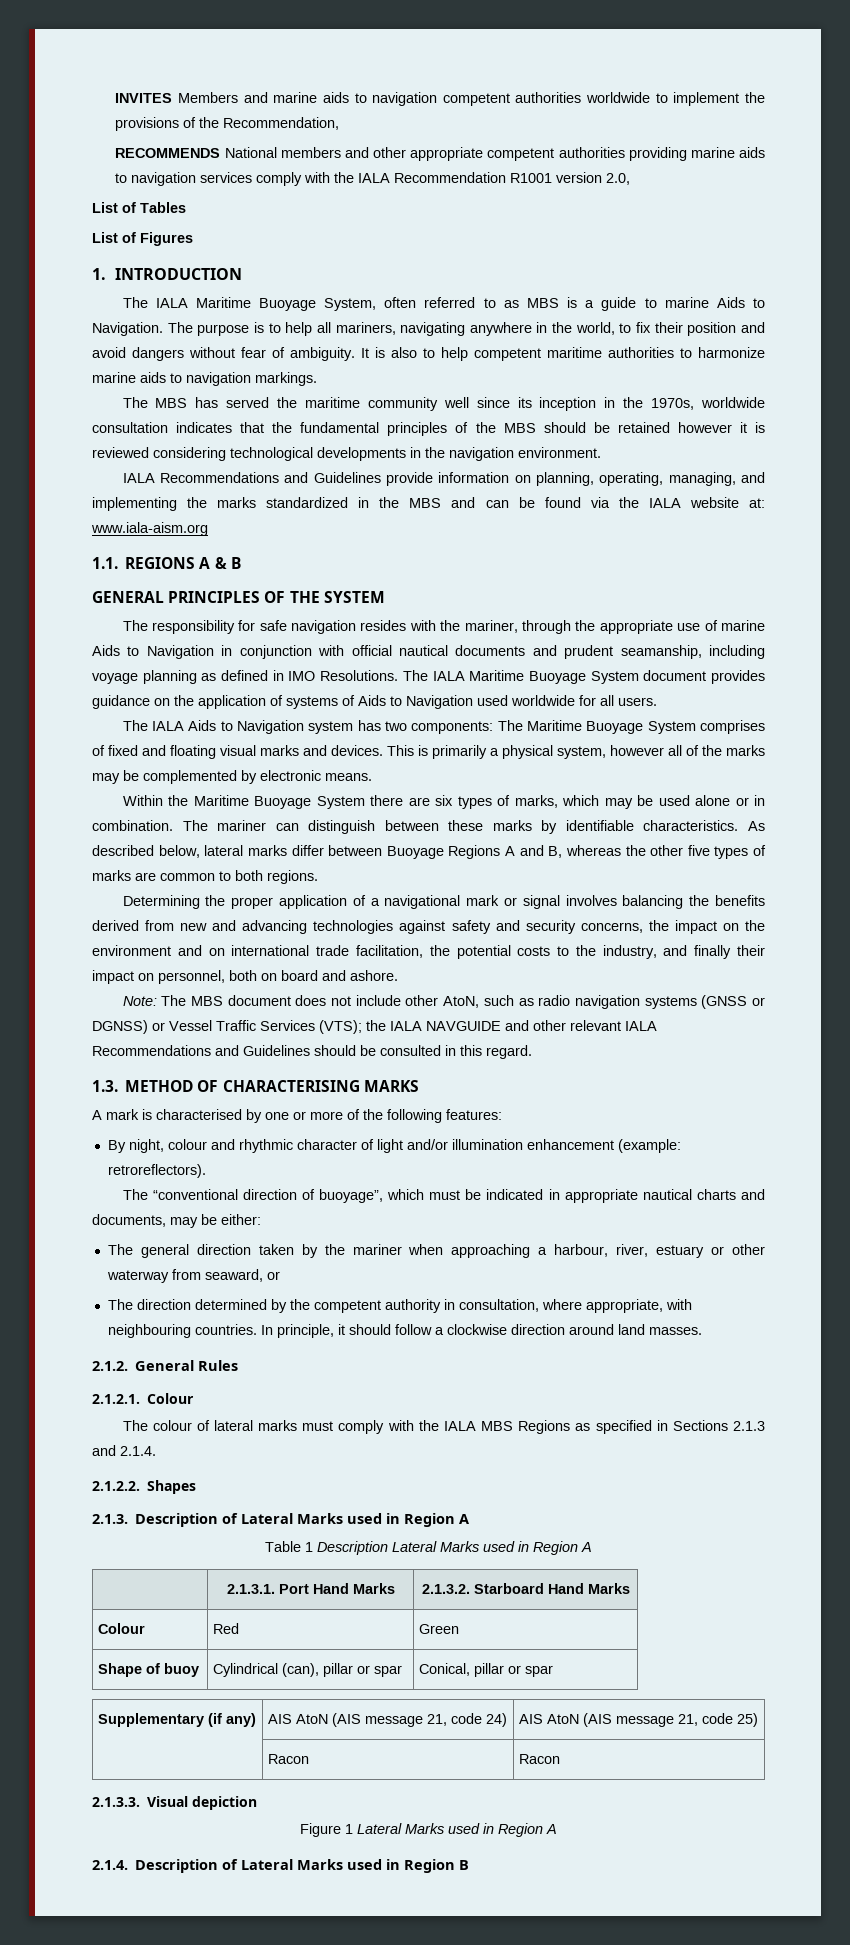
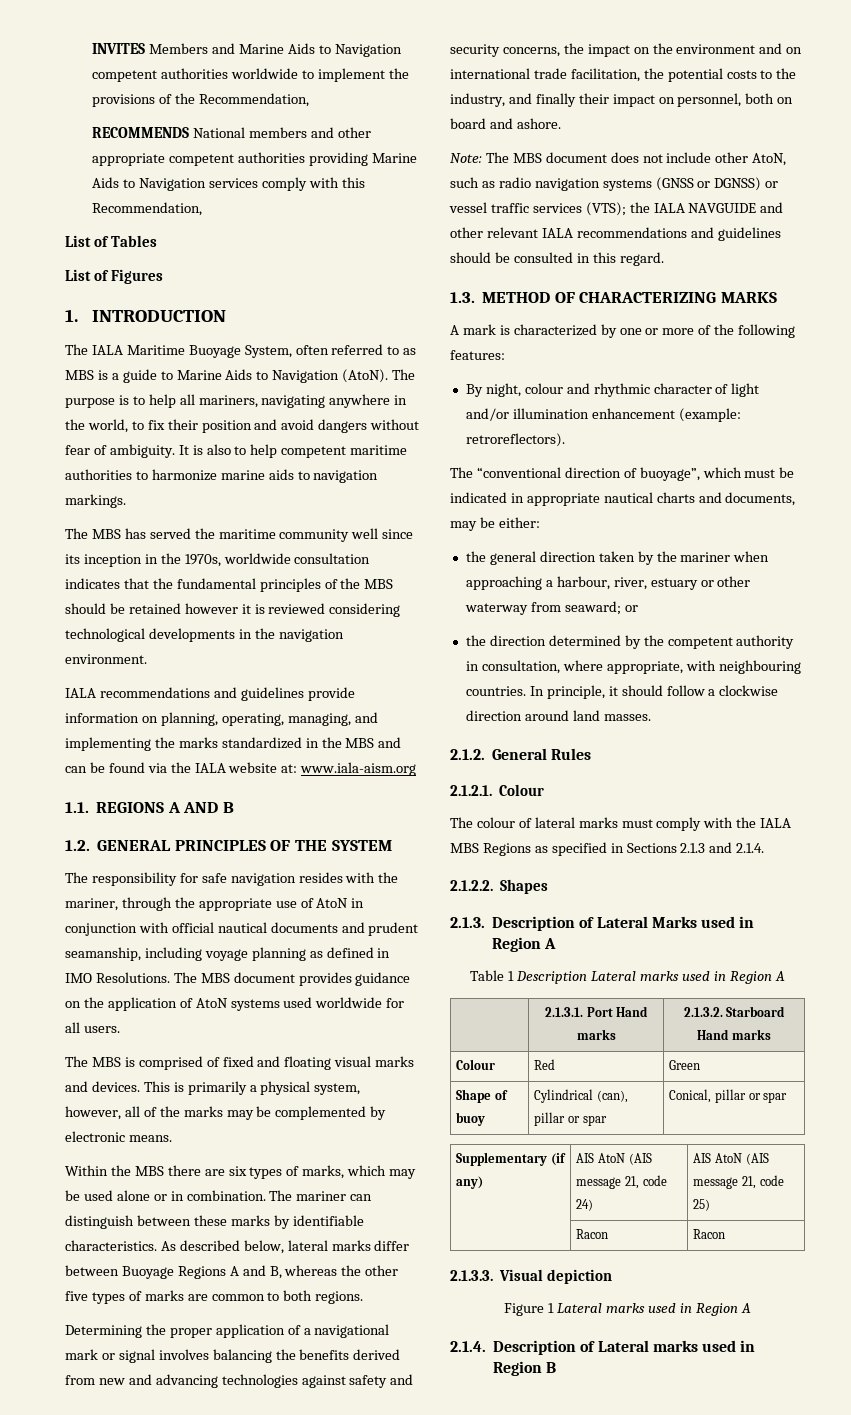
- INVITES Members and marine aids to navigation competent authorities worldwide to implement the provisions of the Recommendation,
+ INVITES Members and Marine Aids to Navigation competent authorities worldwide to implement the provisions of the Recommendation,
- RECOMMENDS National members and other appropriate competent authorities providing marine aids to navigation services comply with the IALA Recommendation R1001 version 2.0,
+ RECOMMENDS National members and other appropriate competent authorities providing Marine Aids to Navigation services comply with this Recommendation,
- The IALA Maritime Buoyage System, often referred to as MBS is a guide to marine Aids to Navigation.
+ The IALA Maritime Buoyage System, often referred to as MBS is a guide to Marine Aids to Navigation (AtoN).
- IALA Recommendations and Guidelines provide information on planning, operating, managing, and implementing the marks standardized in the MBS and can be found via the IALA website at: www.iala-aism.org
+ IALA recommendations and guidelines provide information on planning, operating, managing, and implementing the marks standardized in the MBS and can be found via the IALA website at: www.iala-aism.org
- 1.1. REGIONS A & B
+ 1.1. REGIONS A AND B
- GENERAL PRINCIPLES OF THE SYSTEM
+ 1.2. GENERAL PRINCIPLES OF THE SYSTEM
- The responsibility for safe navigation resides with the mariner, through the appropriate use of marine Aids to Navigation in conjunction with official nautical documents and prudent seamanship, including voyage planning as defined in IMO Resolutions.
+ The responsibility for safe navigation resides with the mariner, through the appropriate use of AtoN in conjunction with official nautical documents and prudent seamanship, including voyage planning as defined in IMO Resolutions.
- The IALA Maritime Buoyage System document provides guidance on the application of systems of Aids to Navigation used worldwide for all users.
+ The MBS document provides guidance on the application of AtoN systems used worldwide for all users.
- The IALA Aids to Navigation system has two components: The Maritime Buoyage System comprises of fixed and floating visual marks and devices.
+ The MBS is comprised of fixed and floating visual marks and devices.
- This is primarily a physical system, however all of the marks may be complemented by electronic means.
+ This is primarily a physical system, however, all of the marks may be complemented by electronic means.
- Within the Maritime Buoyage System there are six types of marks, which may be used alone or in combination.
+ Within the MBS there are six types of marks, which may be used alone or in combination.
- Note: The MBS document does not include other AtoN, such as radio navigation systems (GNSS or DGNSS) or Vessel Traffic Services (VTS); the IALA NAVGUIDE and other relevant IALA Recommendations and Guidelines should be consulted in this regard.
+ Note: The MBS document does not include other AtoN, such as radio navigation systems (GNSS or DGNSS) or vessel traffic services (VTS); the IALA NAVGUIDE and other relevant IALA recommendations and guidelines should be consulted in this regard.
- 1.3. METHOD OF CHARACTERISING MARKS
+ 1.3. METHOD OF CHARACTERIZING MARKS
- A mark is characterised by one or more of the following features:
+ A mark is characterized by one or more of the following features:
- The general direction taken by the mariner when approaching a harbour, river, estuary or other waterway from seaward, or
+ the general direction taken by the mariner when approaching a harbour, river, estuary or other waterway from seaward; or
- The direction determined by the competent authority in consultation, where appropriate, with neighbouring countries.
+ the direction determined by the competent authority in consultation, where appropriate, with neighbouring countries.
- Table 1 Description Lateral Marks used in Region A
+ Table 1 Description Lateral marks used in Region A
- | 2.1.3.1. Port Hand Marks | 2.1.3.2. Starboard Hand Marks
+ | 2.1.3.1. Port Hand marks | 2.1.3.2. Starboard Hand marks
- Figure 1 Lateral Marks used in Region A
+ Figure 1 Lateral marks used in Region A
- 2.1.4. Description of Lateral Marks used in Region B
+ 2.1.4. Description of Lateral marks used in Region B

